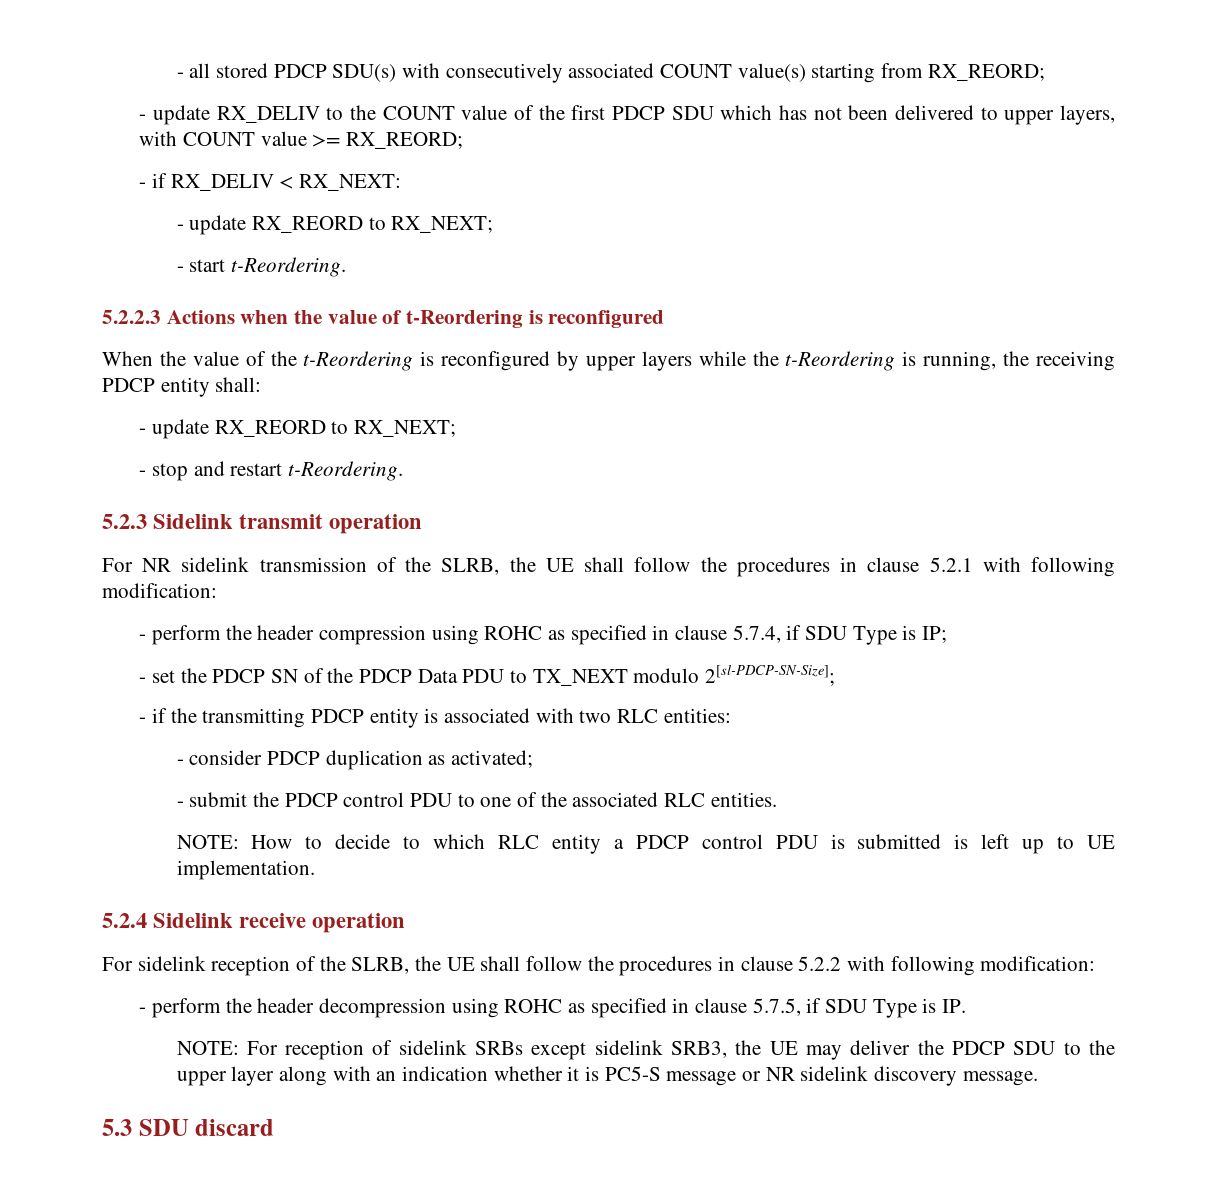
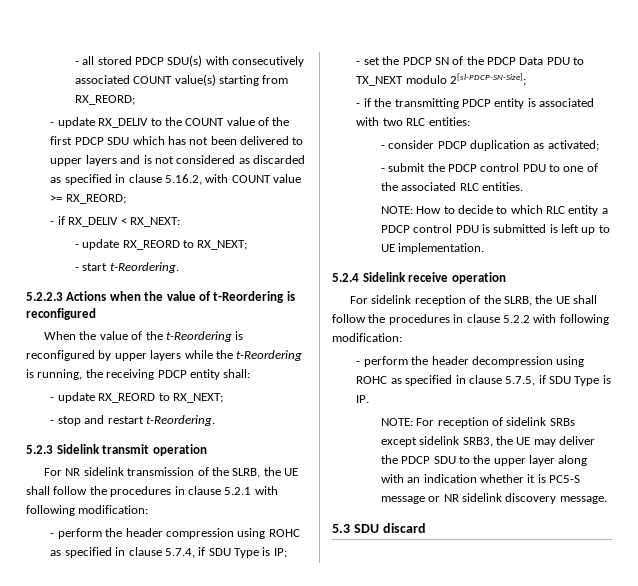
- - update RX_DELIV to the COUNT value of the first PDCP SDU which has not been delivered to upper layers, with COUNT value >= RX_REORD;
+ - update RX_DELIV to the COUNT value of the first PDCP SDU which has not been delivered to upper layers and is not considered as discarded as specified in clause 5.16.2, with COUNT value >= RX_REORD;

